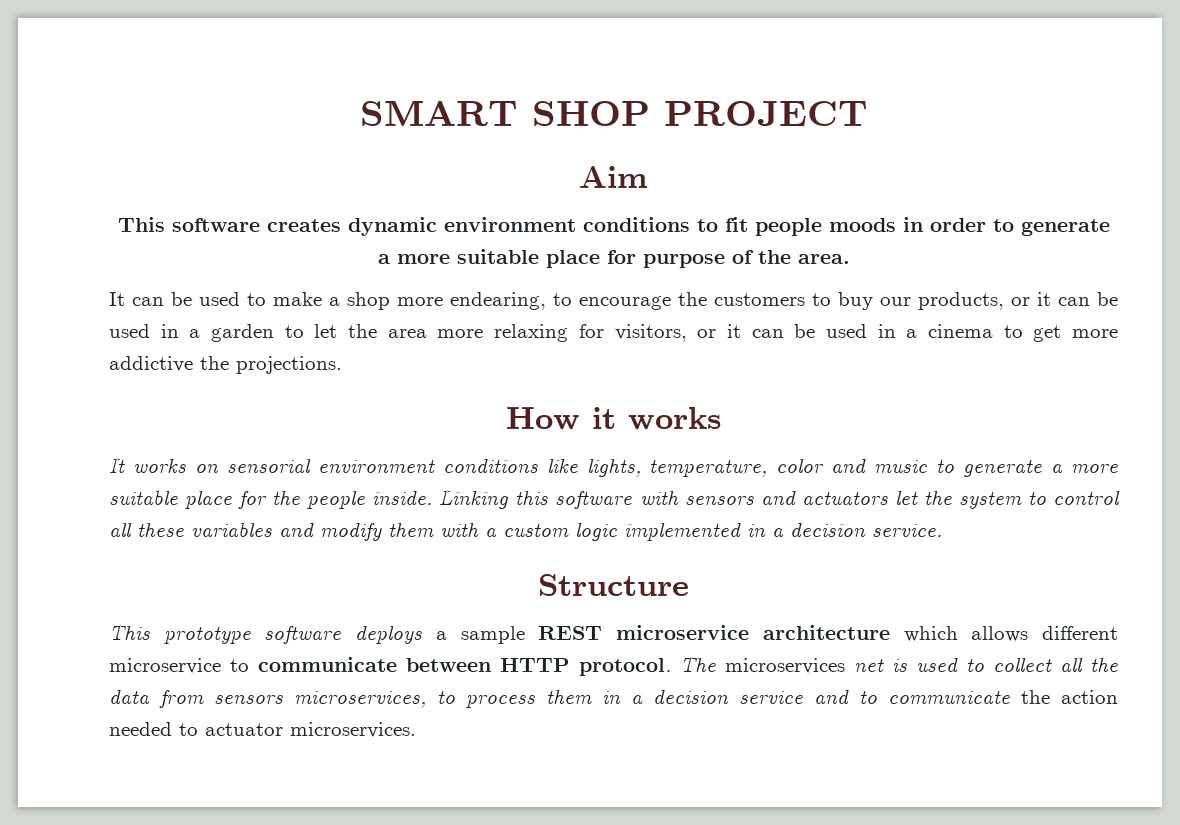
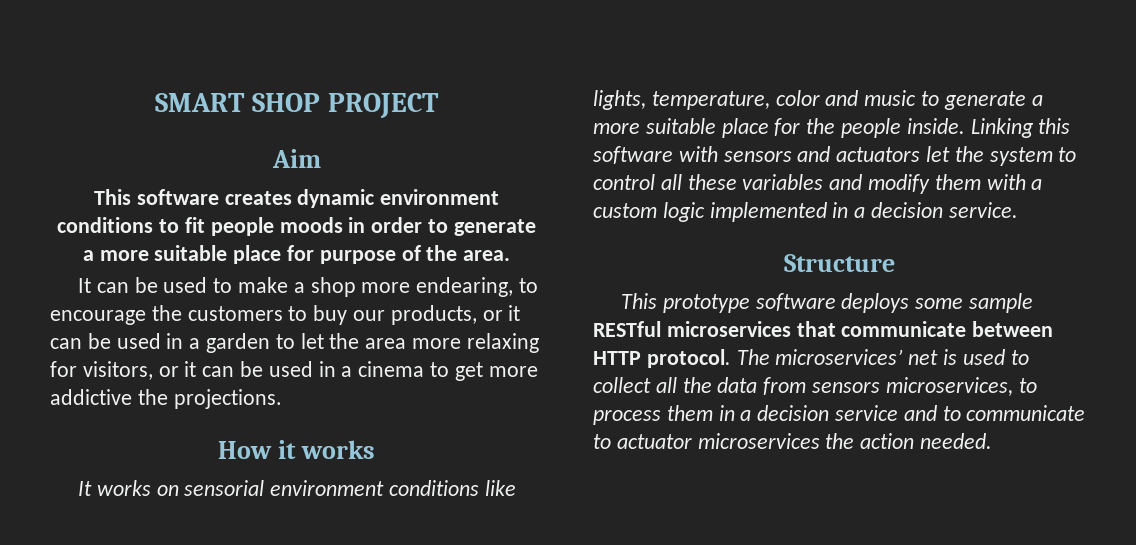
- This prototype software deploys a sample REST microservice architecture which allows different microservice to communicate between HTTP protocol.
+ This prototype software deploys some sample RESTful microservices that communicate between HTTP protocol.
- The microservices net is used to collect all the data from sensors microservices, to process them in a decision service and to communicate the action needed to actuator microservices.
+ The microservices’ net is used to collect all the data from sensors microservices, to process them in a decision service and to communicate to actuator microservices the action needed.

